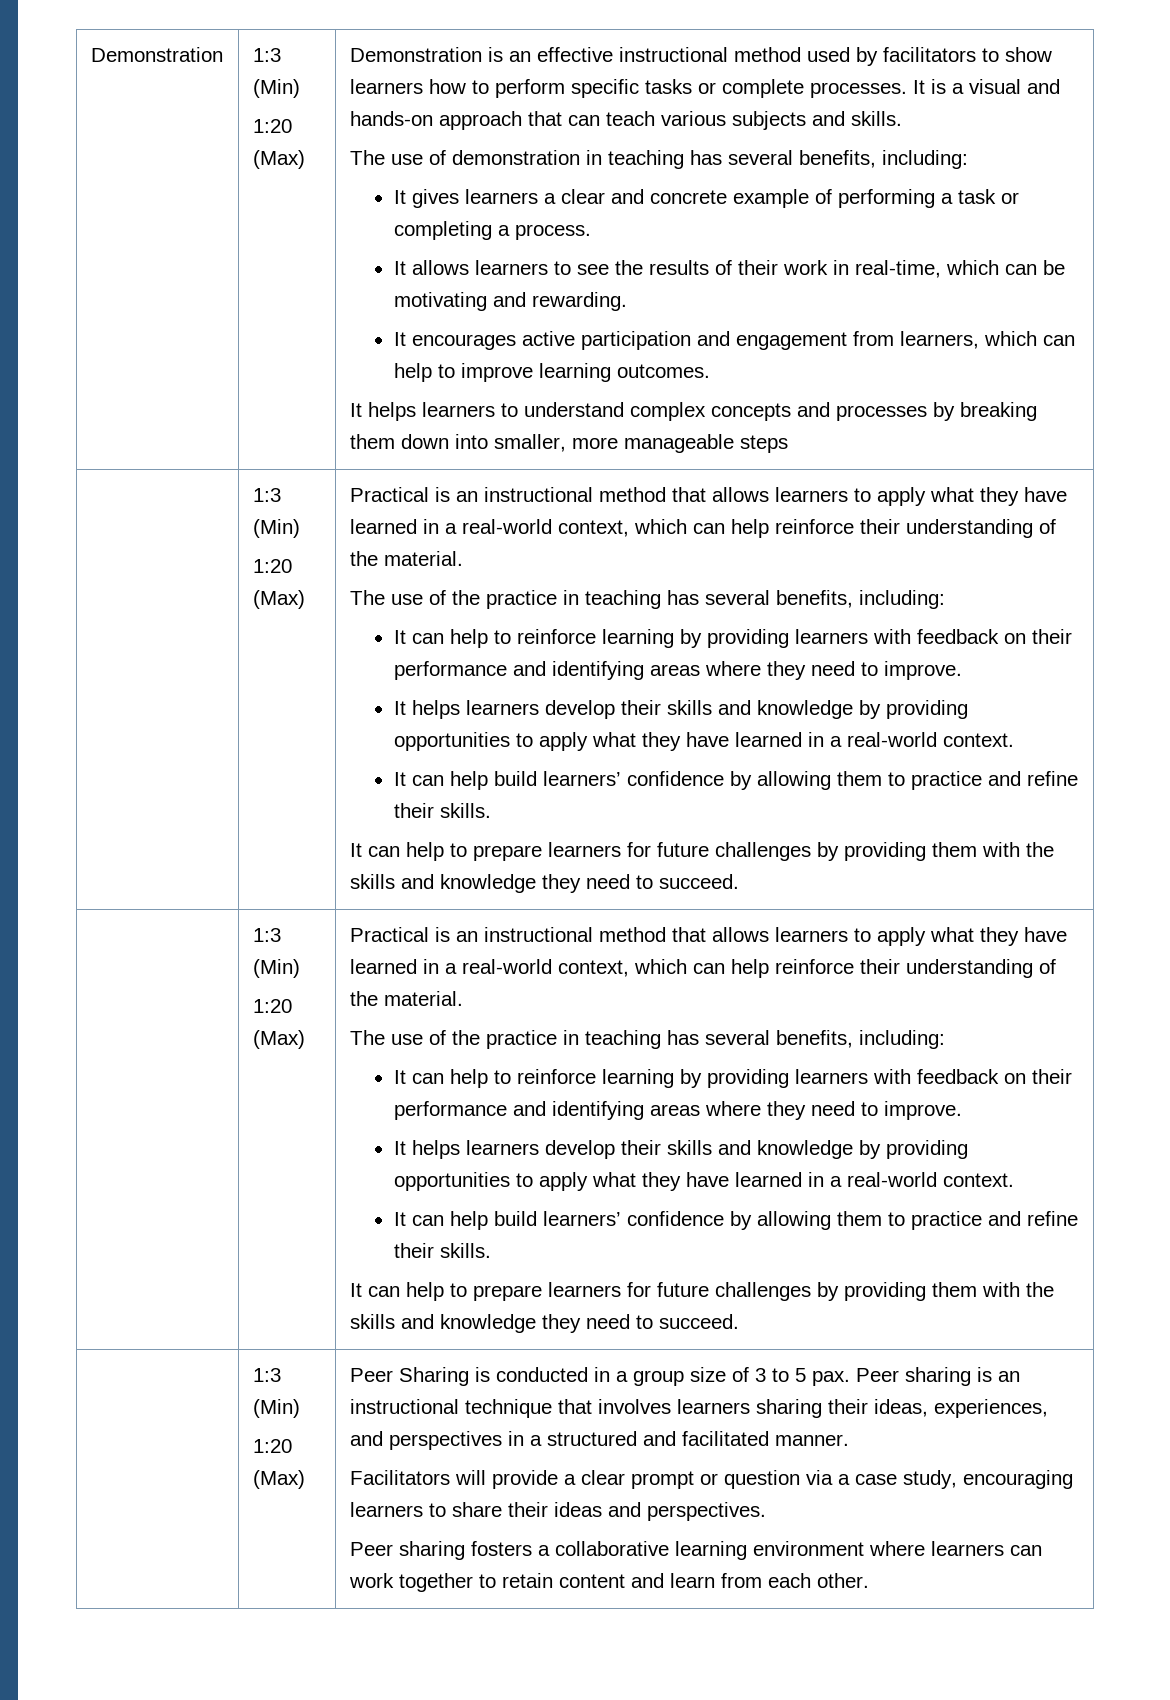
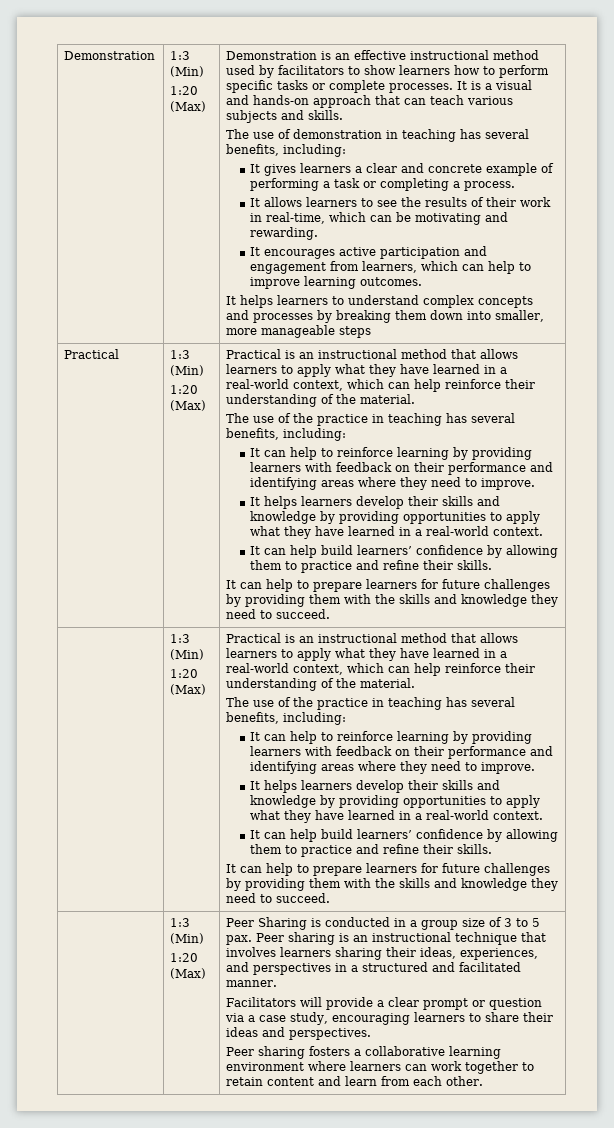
  It helps learners to understand complex concepts and processes by breaking them down into smaller, more manageable steps
+ Practical

